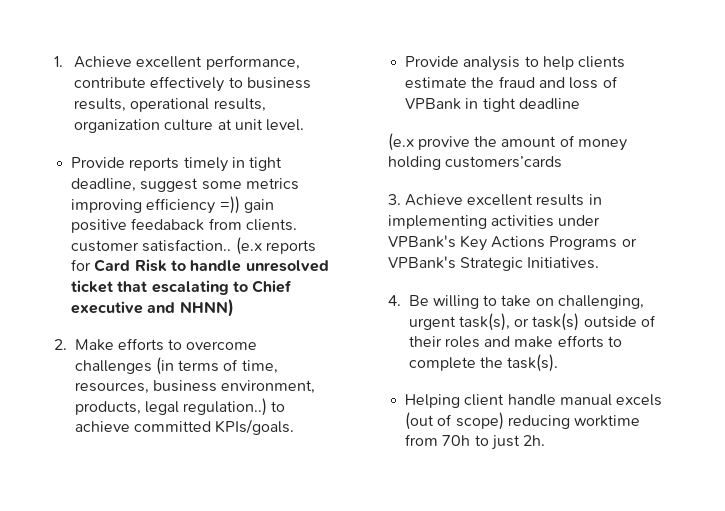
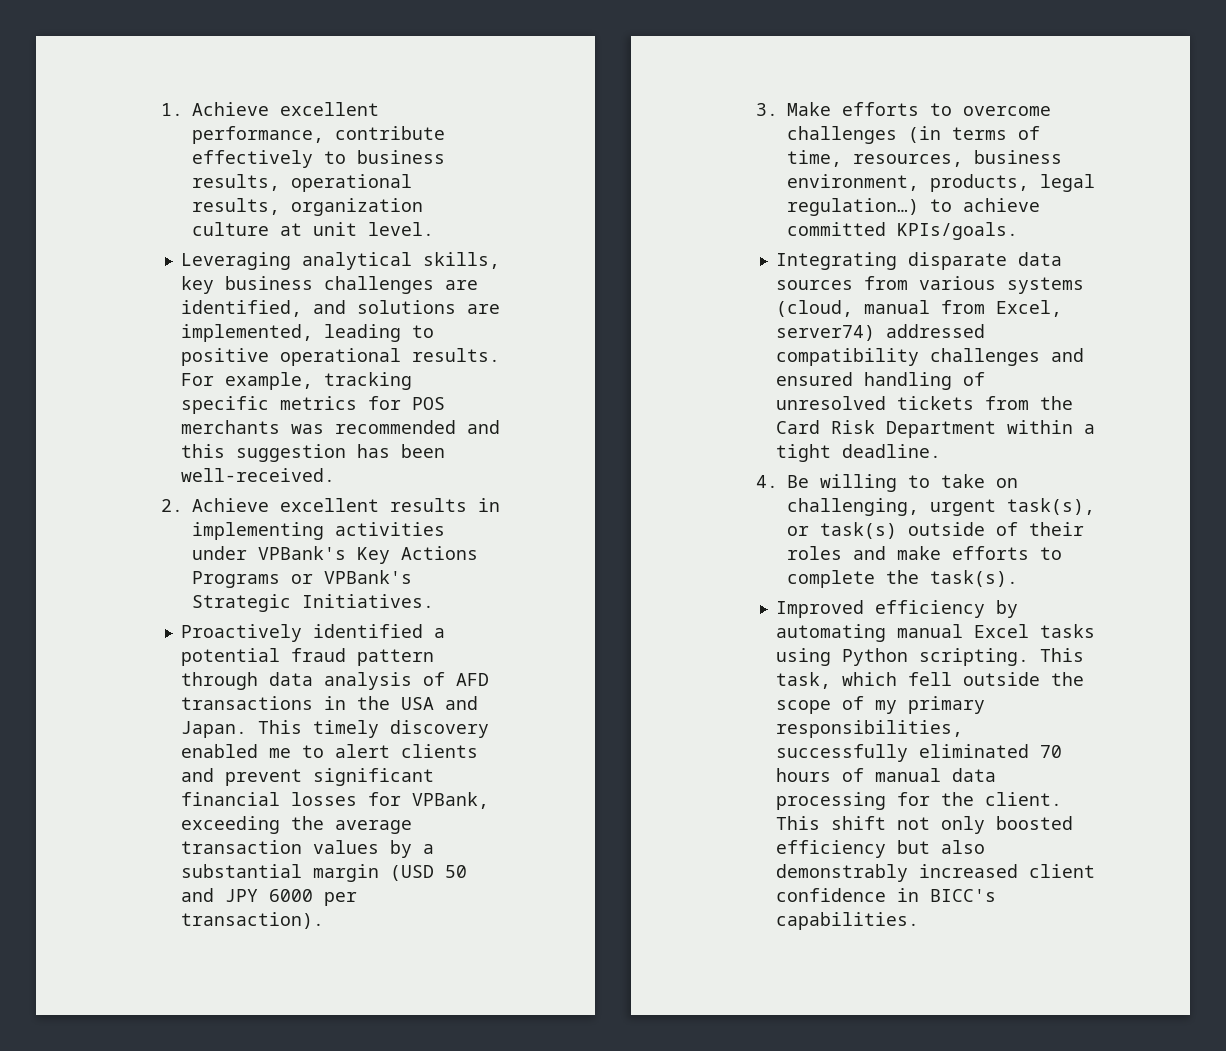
- Provide reports timely in tight deadline, suggest some metrics improving efficiency =)) gain positive feedaback from clients. customer satisfaction.. (e.x reports for Card Risk to handle unresolved ticket that escalating to Chief executive and NHNN)
- 2. Make efforts to overcome challenges (in terms of time, resources, business environment, products, legal regulation..) to achieve committed KPIs/goals.
+ Leveraging analytical skills, key business challenges are identified, and solutions are implemented, leading to positive operational results. For example, tracking specific metrics for POS merchants was recommended and this suggestion has been well-received.
+ 2. Achieve excellent results in implementing activities under VPBank's Key Actions Programs or VPBank's Strategic Initiatives.
+ Proactively identified a potential fraud pattern through data analysis of AFD transactions in the USA and Japan. This timely discovery enabled me to alert clients and prevent significant financial losses for VPBank, exceeding the average transaction values by a substantial margin (USD 50 and JPY 6000 per transaction).
+ 3. Make efforts to overcome challenges (in terms of time, resources, business environment, products, legal regulation…) to achieve committed KPIs/goals.
- Provide analysis to help clients estimate the fraud and loss of VPBank in tight deadline
- (e.x provive the amount of money holding customers’cards
- 3. Achieve excellent results in implementing activities under VPBank's Key Actions Programs or VPBank's Strategic Initiatives.
+ Integrating disparate data sources from various systems (cloud, manual from Excel, server74) addressed compatibility challenges and ensured handling of unresolved tickets from the Card Risk Department within a tight deadline.
- Helping client handle manual excels (out of scope) reducing worktime from 70h to just 2h.
+ Improved efficiency by automating manual Excel tasks using Python scripting. This task, which fell outside the scope of my primary responsibilities, successfully eliminated 70 hours of manual data processing for the client. This shift not only boosted efficiency but also demonstrably increased client confidence in BICC's capabilities.

